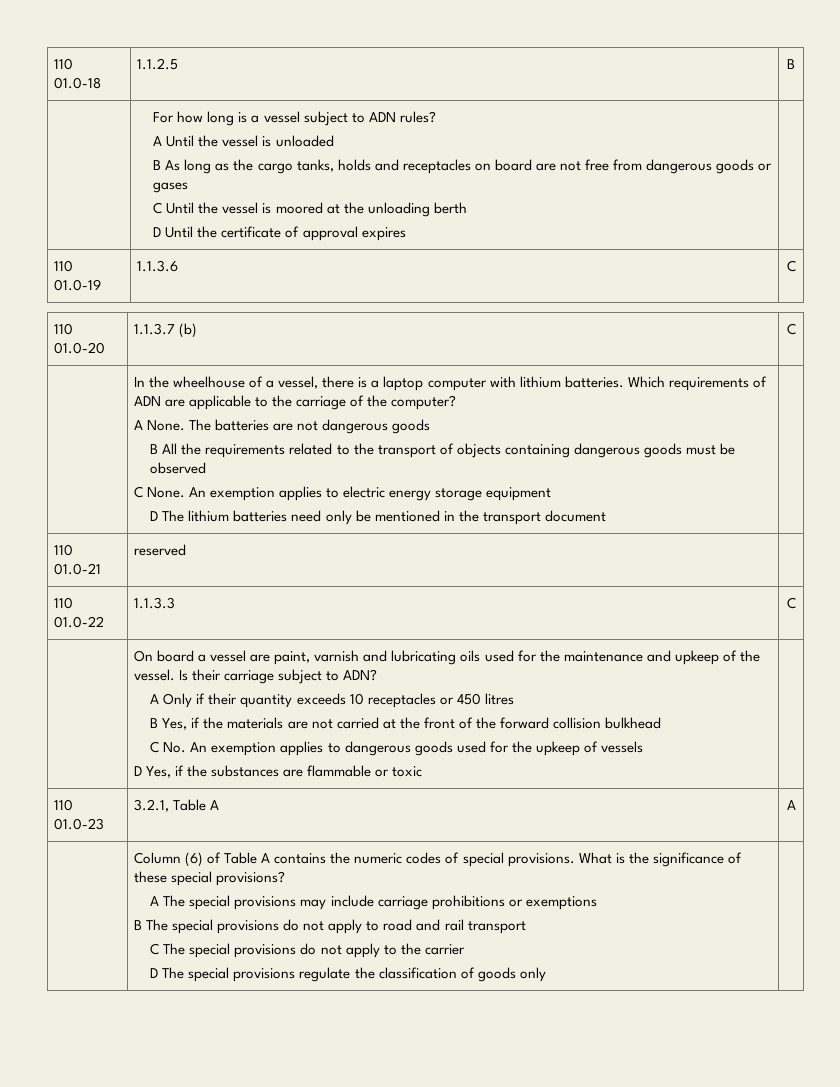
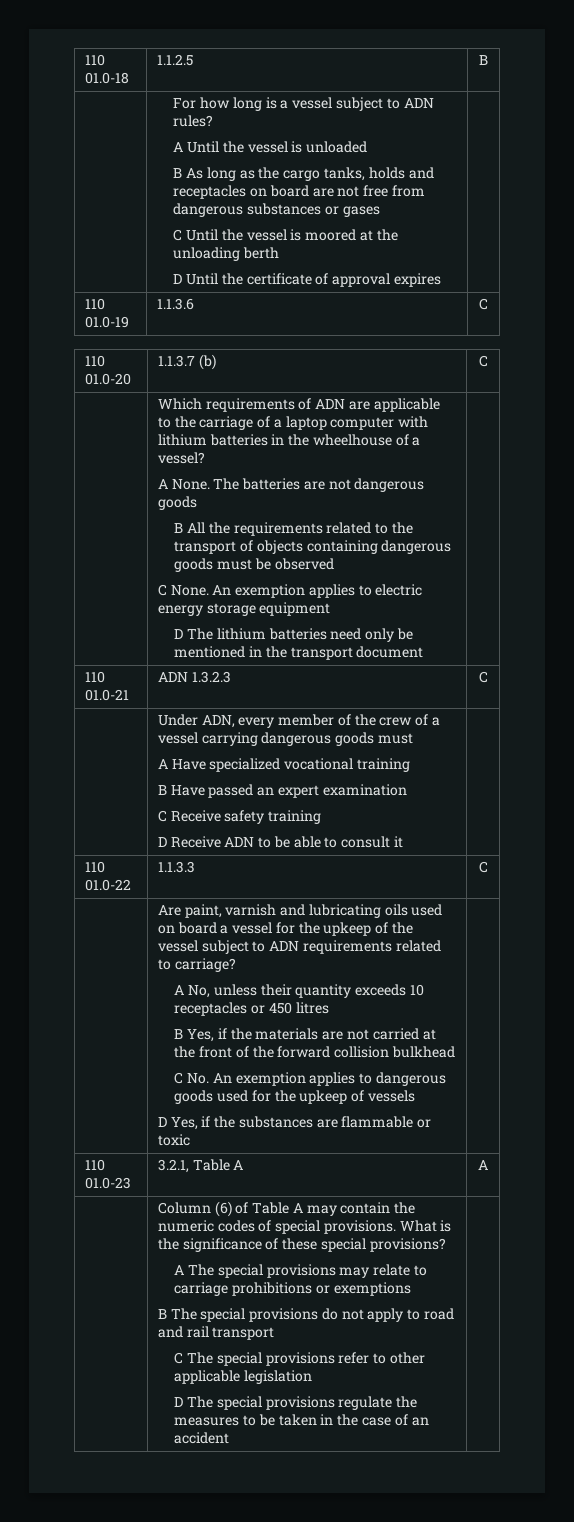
- B As long as the cargo tanks, holds and receptacles on board are not free from dangerous goods or gases
+ B As long as the cargo tanks, holds and receptacles on board are not free from dangerous substances or gases
- In the wheelhouse of a vessel, there is a laptop computer with lithium batteries. Which requirements of ADN are applicable to the carriage of the computer?
+ Which requirements of ADN are applicable to the carriage of a laptop computer with lithium batteries in the wheelhouse of a vessel?
- 110 01.0-21 | reserved |
+ 110 01.0-21 | ADN 1.3.2.3 | C
+ | Under ADN, every member of the crew of a vessel carrying dangerous goods must
+ A Have specialized vocational training
+ B Have passed an expert examination
+ C Receive safety training
+ D Receive ADN to be able to consult it |
- On board a vessel are paint, varnish and lubricating oils used for the maintenance and upkeep of the vessel. Is their carriage subject to ADN?
- A Only if their quantity exceeds 10 receptacles or 450 litres
+ Are paint, varnish and lubricating oils used on board a vessel for the upkeep of the vessel subject to ADN requirements related to carriage?
+ A No, unless their quantity exceeds 10 receptacles or 450 litres
- Column (6) of Table A contains the numeric codes of special provisions.
+ Column (6) of Table A may contain the numeric codes of special provisions.
- A The special provisions may include carriage prohibitions or exemptions
+ A The special provisions may relate to carriage prohibitions or exemptions
- C The special provisions do not apply to the carrier
+ C The special provisions refer to other applicable legislation
- D The special provisions regulate the classification of goods only
+ D The special provisions regulate the measures to be taken in the case of an accident

